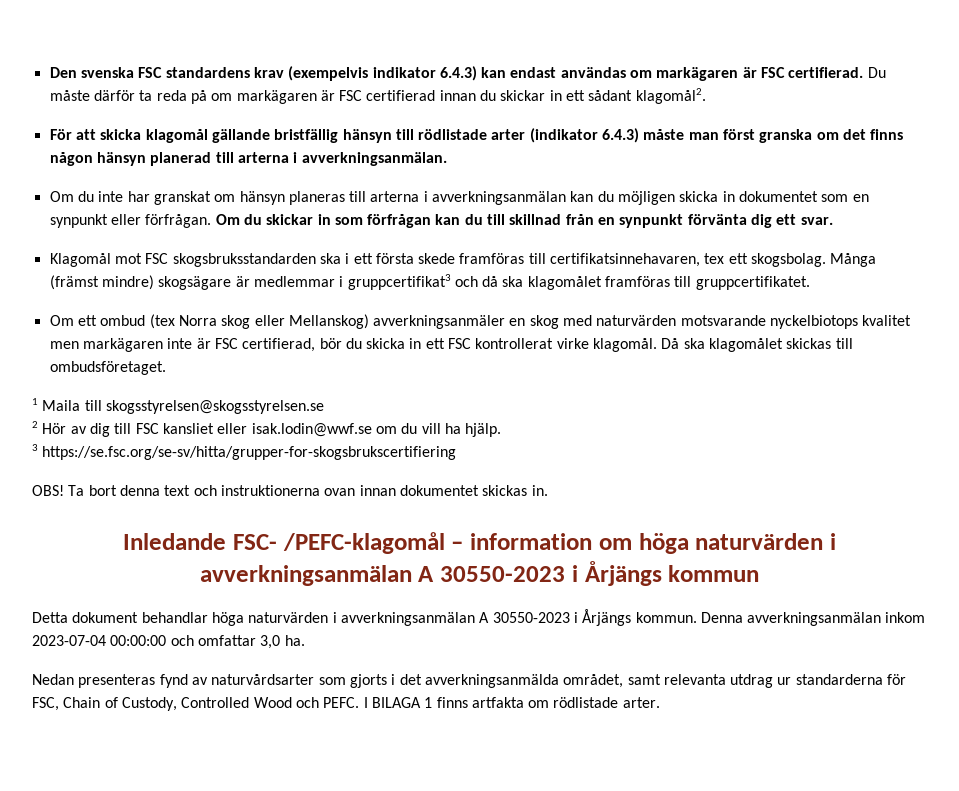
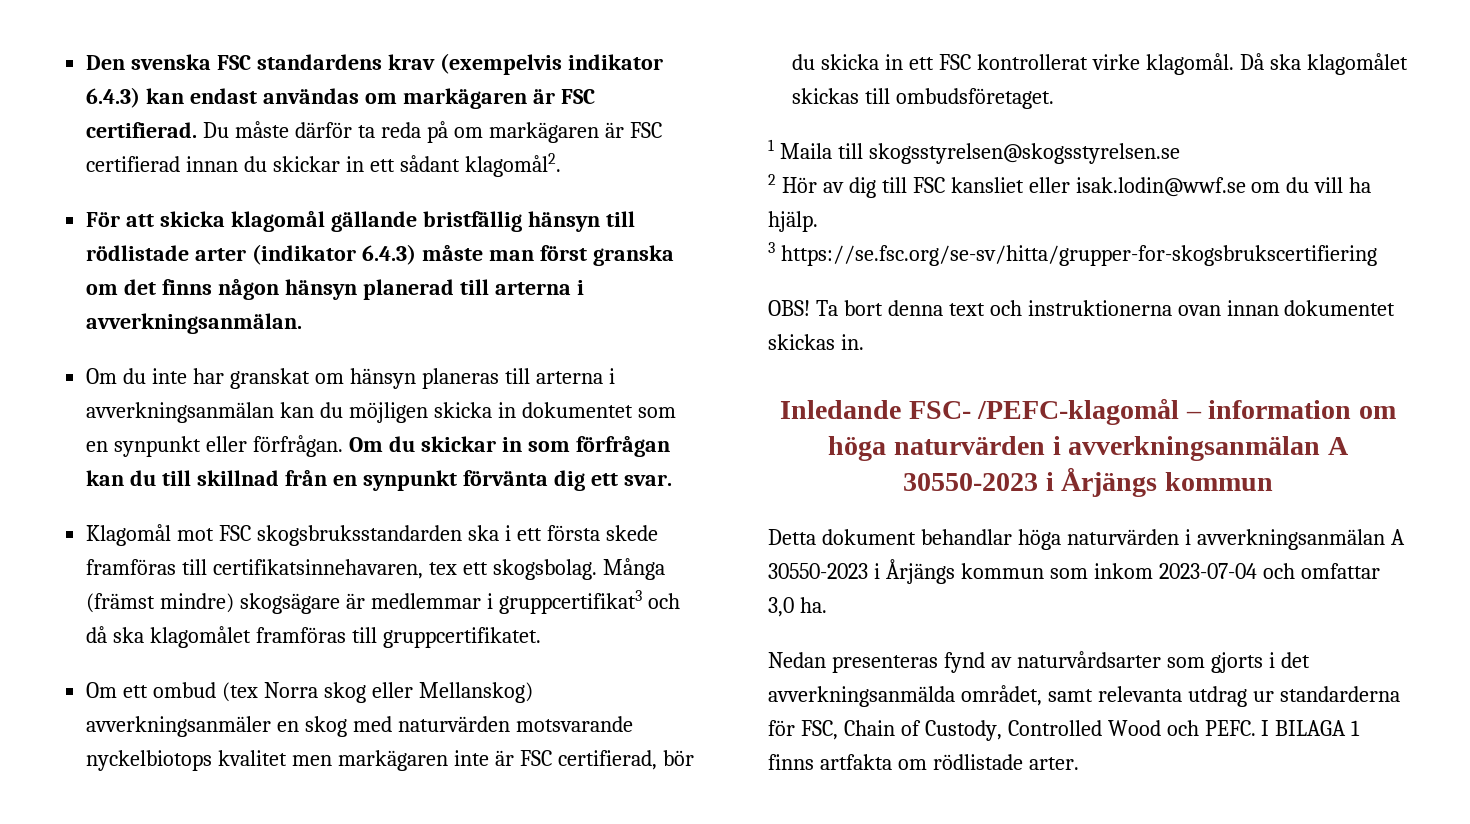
- Detta dokument behandlar höga naturvärden i avverkningsanmälan A 30550-2023 i Årjängs kommun. Denna avverkningsanmälan inkom 2023-07-04 00:00:00 och omfattar 3,0 ha.
+ Detta dokument behandlar höga naturvärden i avverkningsanmälan A 30550-2023 i Årjängs kommun som inkom 2023-07-04 och omfattar 3,0 ha.

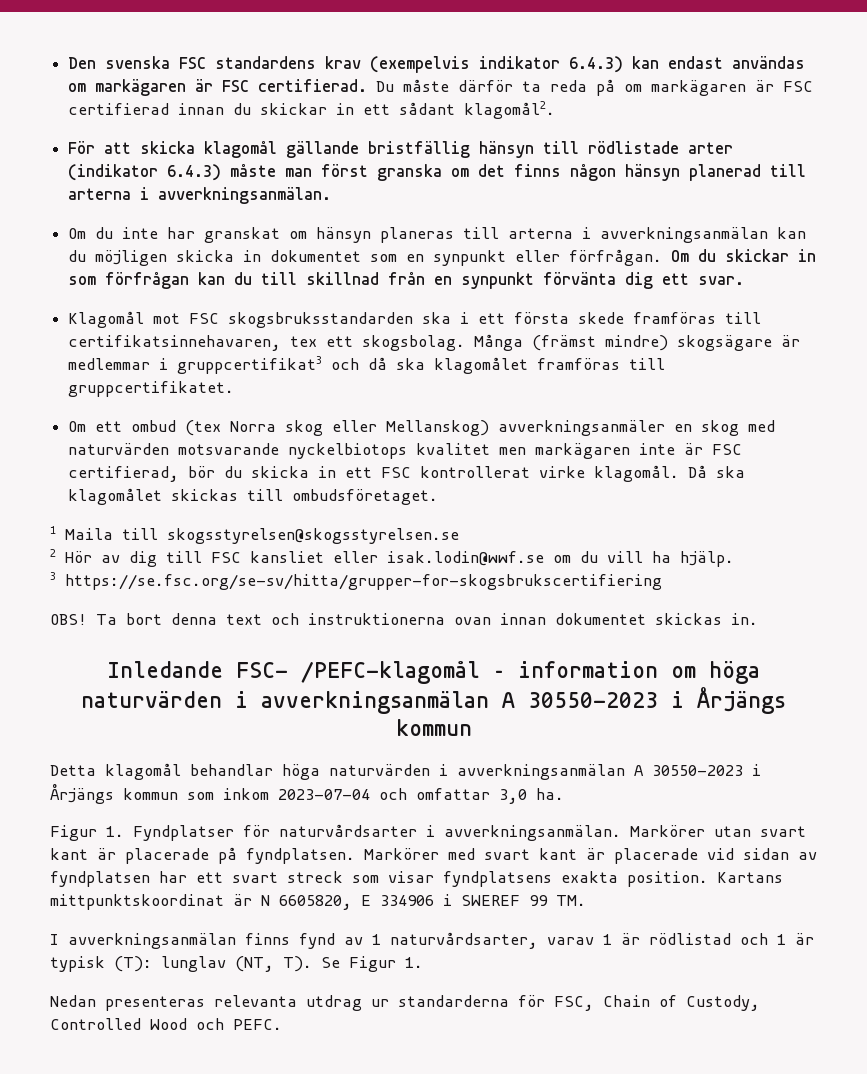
- Detta dokument behandlar höga naturvärden i avverkningsanmälan A 30550-2023 i Årjängs kommun som inkom 2023-07-04 och omfattar 3,0 ha.
+ Detta klagomål behandlar höga naturvärden i avverkningsanmälan A 30550-2023 i Årjängs kommun som inkom 2023-07-04 och omfattar 3,0 ha.
- Nedan presenteras fynd av naturvårdsarter som gjorts i det avverkningsanmälda området, samt relevanta utdrag ur standarderna för FSC, Chain of Custody, Controlled Wood och PEFC. I BILAGA 1 finns artfakta om rödlistade arter.
+ Figur 1. Fyndplatser för naturvårdsarter i avverkningsanmälan. Markörer utan svart kant är placerade på fyndplatsen. Markörer med svart kant är placerade vid sidan av fyndplatsen har ett svart streck som visar fyndplatsens exakta position. Kartans mittpunktskoordinat är N 6605820, E 334906 i SWEREF 99 TM.
+ I avverkningsanmälan finns fynd av 1 naturvårdsarter, varav 1 är rödlistad och 1 är typisk (T): lunglav (NT, T). Se Figur 1.
+ Nedan presenteras relevanta utdrag ur standarderna för FSC, Chain of Custody, Controlled Wood och PEFC.

